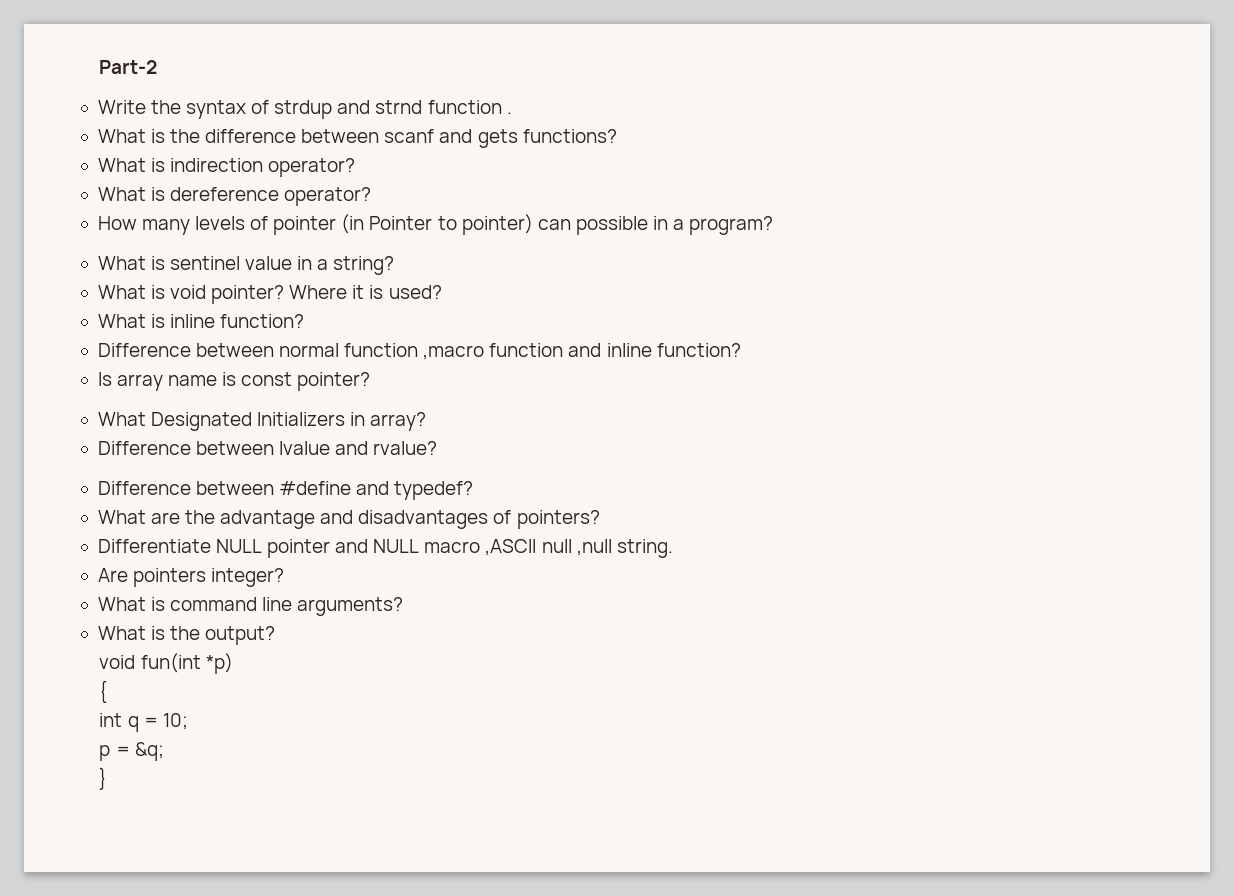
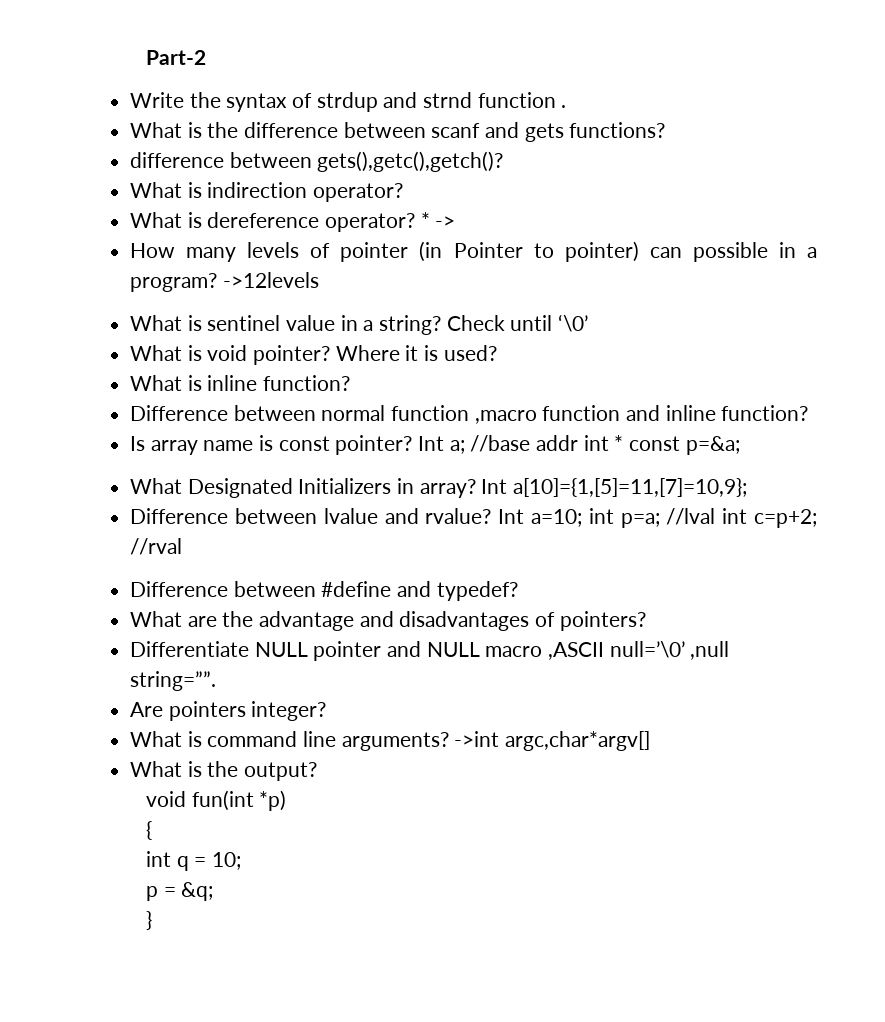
+ difference between gets(),getc(),getch()?
+ * ->
+ ->12levels
+ Check until ‘\0’
+ Int a; //base addr int * const p=&a;
+ Int a[10]={1,[5]=11,[7]=10,9};
+ Int a=10; int p=a; //lval int c=p+2; //rval
- Differentiate NULL pointer and NULL macro ,ASCII null ,null string.
+ Differentiate NULL pointer and NULL macro ,ASCII null=’\0’ ,null string=””.
+ ->int argc,char*argv[]

